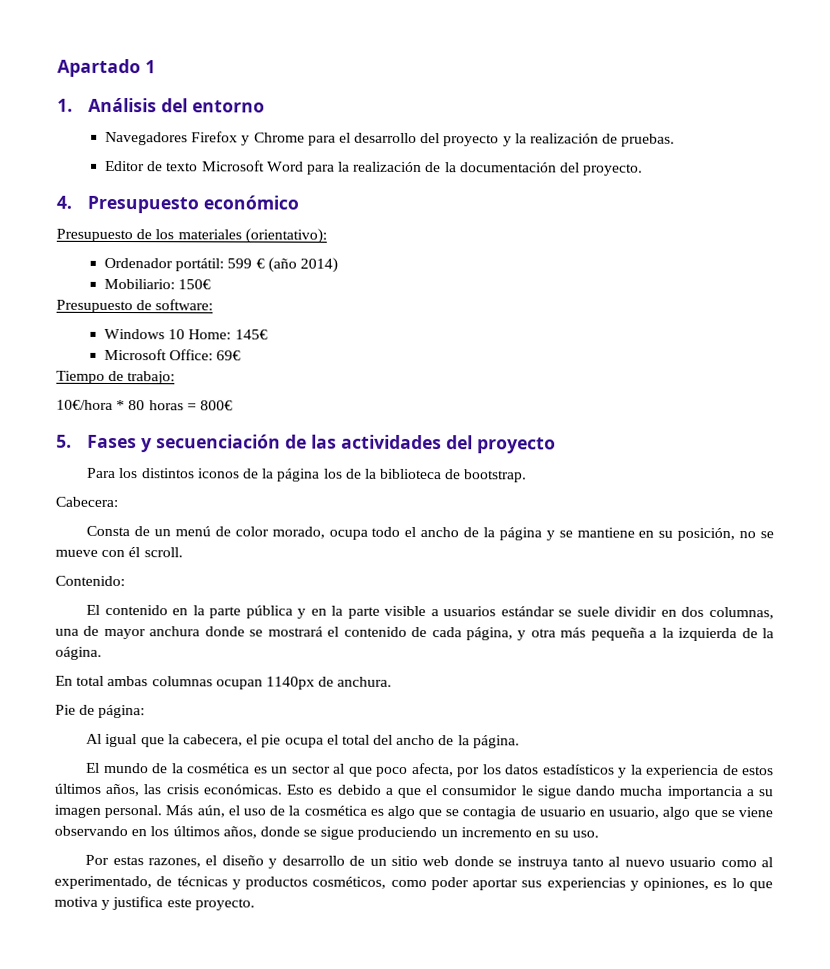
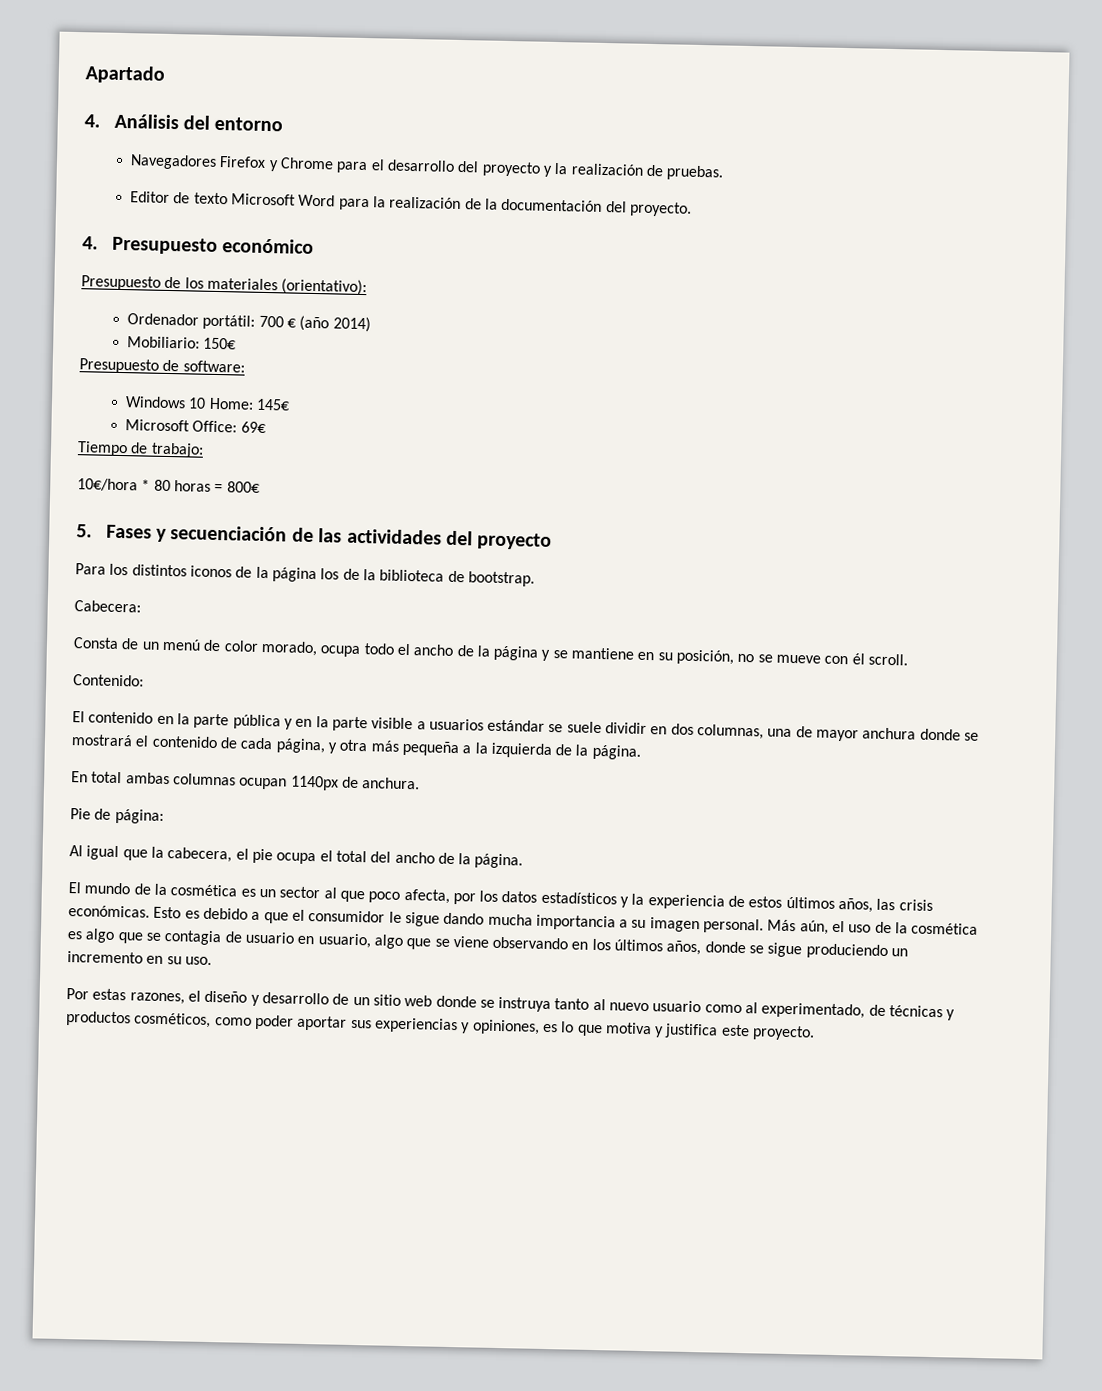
- Apartado 1
- 1. Análisis del entorno
+ Apartado
+ 4. Análisis del entorno
- Ordenador portátil: 599 € (año 2014)
+ Ordenador portátil: 700 € (año 2014)
- El contenido en la parte pública y en la parte visible a usuarios estándar se suele dividir en dos columnas, una de mayor anchura donde se mostrará el contenido de cada página, y otra más pequeña a la izquierda de la oágina.
+ El contenido en la parte pública y en la parte visible a usuarios estándar se suele dividir en dos columnas, una de mayor anchura donde se mostrará el contenido de cada página, y otra más pequeña a la izquierda de la página.

